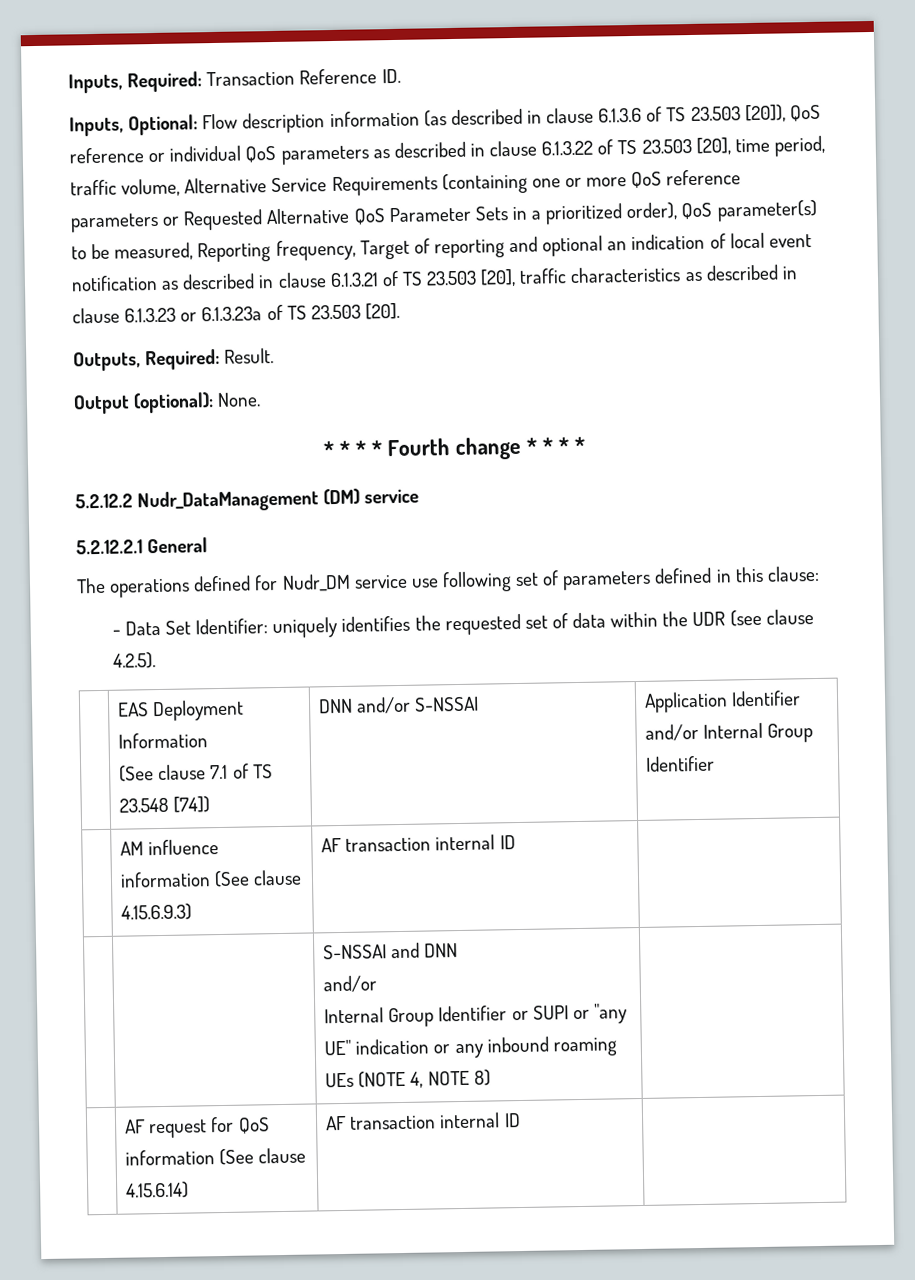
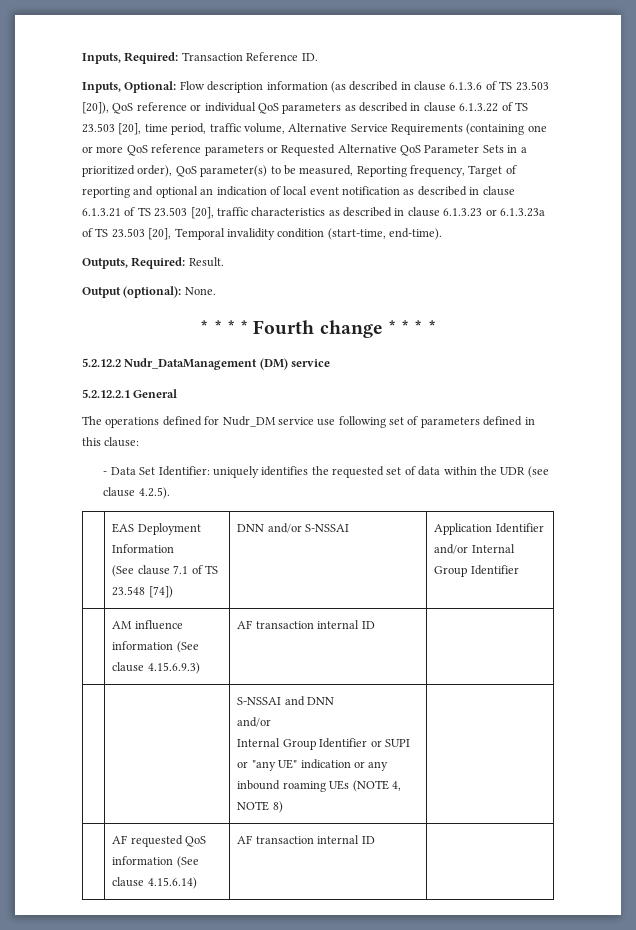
- Flow description information (as described in clause 6.1.3.6 of TS 23.503 [20]), QoS reference or individual QoS parameters as described in clause 6.1.3.22 of TS 23.503 [20], time period, traffic volume, Alternative Service Requirements (containing one or more QoS reference parameters or Requested Alternative QoS Parameter Sets in a prioritized order), QoS parameter(s) to be measured, Reporting frequency, Target of reporting and optional an indication of local event notification as described in clause 6.1.3.21 of TS 23.503 [20], traffic characteristics as described in clause 6.1.3.23 or 6.1.3.23a of TS 23.503 [20].
+ Flow description information (as described in clause 6.1.3.6 of TS 23.503 [20]), QoS reference or individual QoS parameters as described in clause 6.1.3.22 of TS 23.503 [20], time period, traffic volume, Alternative Service Requirements (containing one or more QoS reference parameters or Requested Alternative QoS Parameter Sets in a prioritized order), QoS parameter(s) to be measured, Reporting frequency, Target of reporting and optional an indication of local event notification as described in clause 6.1.3.21 of TS 23.503 [20], traffic characteristics as described in clause 6.1.3.23 or 6.1.3.23a of TS 23.503 [20], Temporal invalidity condition (start-time, end-time).
- | AF request for QoS information (See clause 4.15.6.14) | AF transaction internal ID |
+ | AF requested QoS information (See clause 4.15.6.14) | AF transaction internal ID |

